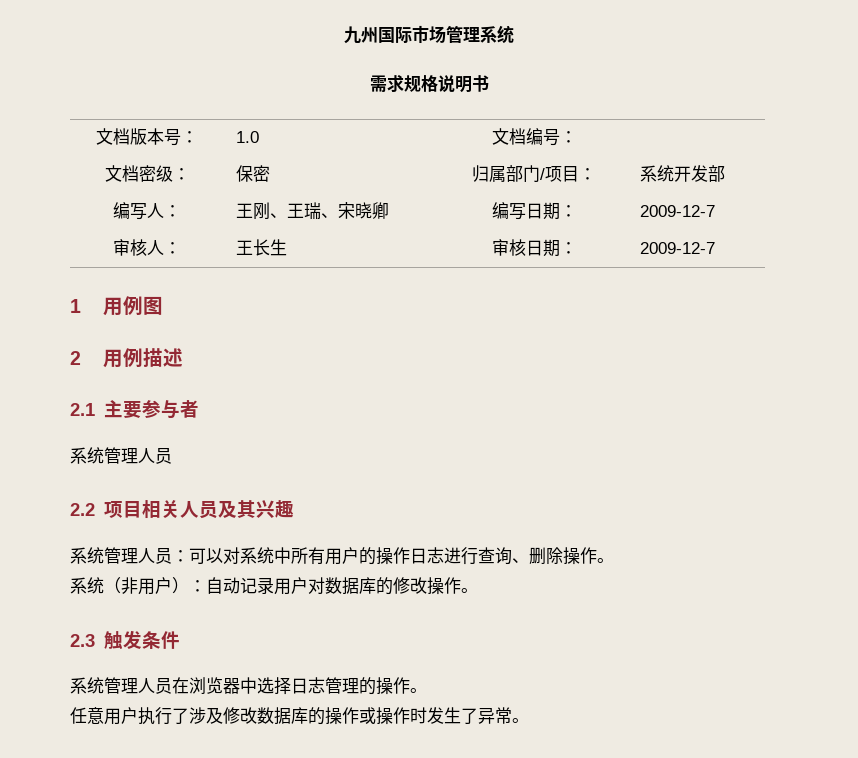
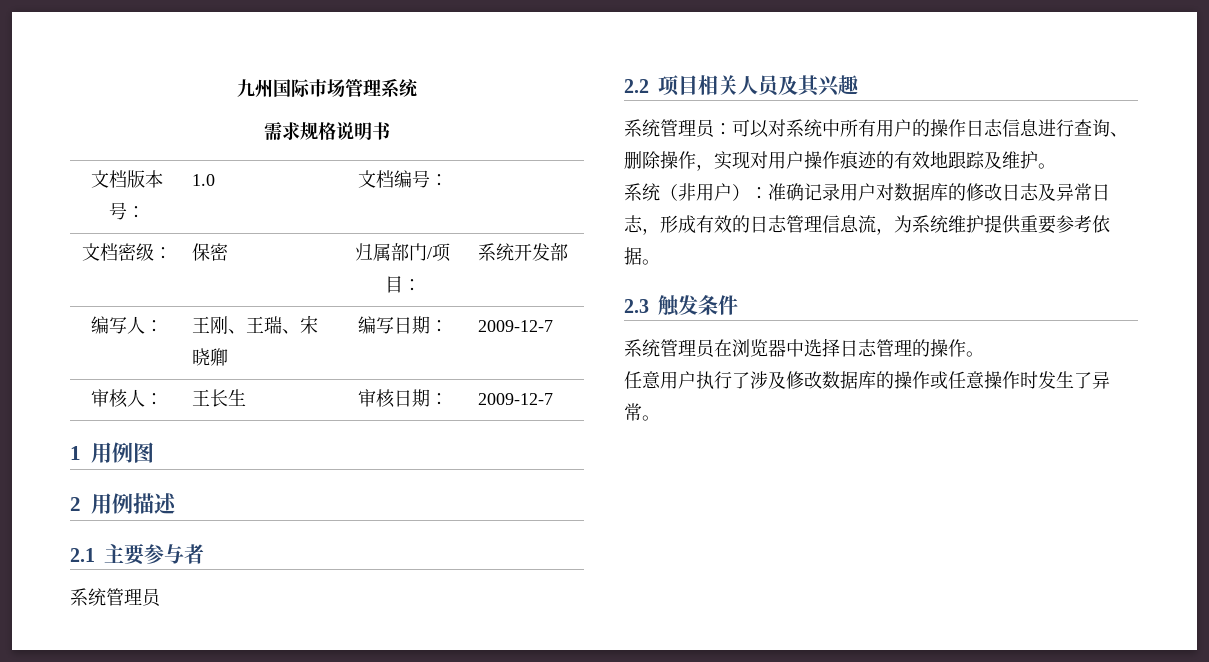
  2.1主要参与者
- 系统管理人员
+ 系统管理员
- 系统管理人员：可以对系统中所有用户的操作日志进行查询、删除操作。
+ 系统管理员：可以对系统中所有用户的操作日志信息进行查询、删除操作，实现对用户操作痕迹的有效地跟踪及维护。
- 系统（非用户）：自动记录用户对数据库的修改操作。
+ 系统（非用户）：准确记录用户对数据库的修改日志及异常日志，形成有效的日志管理信息流，为系统维护提供重要参考依据。
- 系统管理人员在浏览器中选择日志管理的操作。
+ 系统管理员在浏览器中选择日志管理的操作。
- 任意用户执行了涉及修改数据库的操作或操作时发生了异常。
+ 任意用户执行了涉及修改数据库的操作或任意操作时发生了异常。

